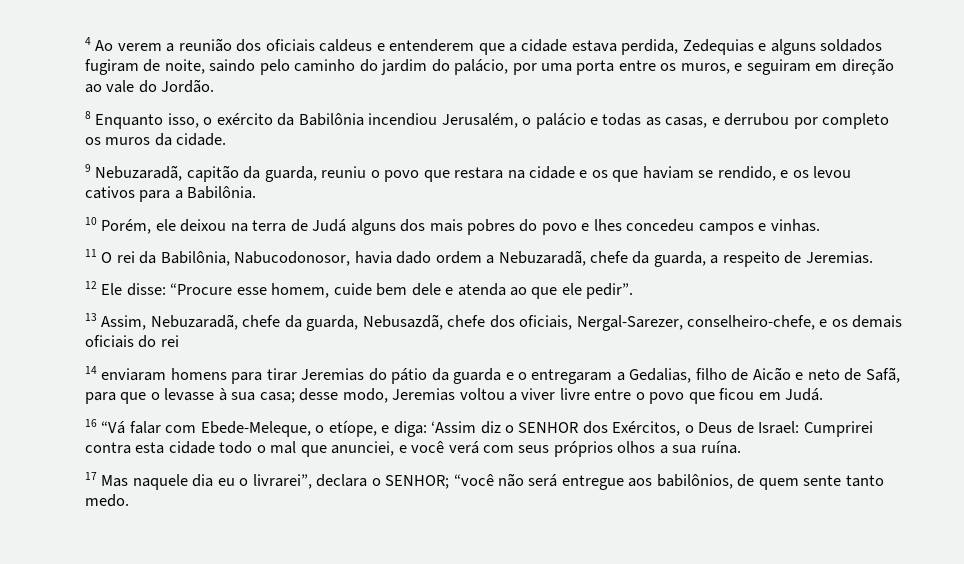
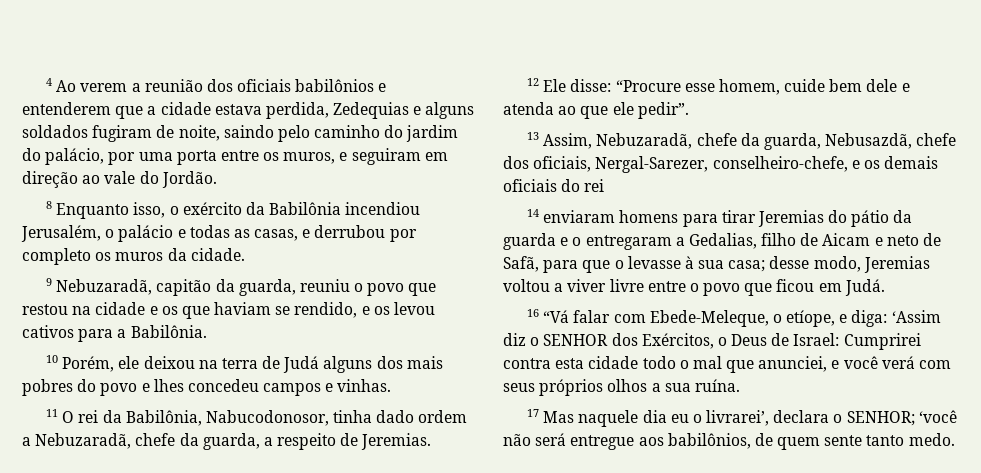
- 4 Ao verem a reunião dos oficiais caldeus e entenderem que a cidade estava perdida, Zedequias e alguns soldados fugiram de noite, saindo pelo caminho do jardim do palácio, por uma porta entre os muros, e seguiram em direção ao vale do Jordão.
+ 4 Ao verem a reunião dos oficiais babilônios e entenderem que a cidade estava perdida, Zedequias e alguns soldados fugiram de noite, saindo pelo caminho do jardim do palácio, por uma porta entre os muros, e seguiram em direção ao vale do Jordão.
- 9 Nebuzaradã, capitão da guarda, reuniu o povo que restara na cidade e os que haviam se rendido, e os levou cativos para a Babilônia.
+ 9 Nebuzaradã, capitão da guarda, reuniu o povo que restou na cidade e os que haviam se rendido, e os levou cativos para a Babilônia.
- 11 O rei da Babilônia, Nabucodonosor, havia dado ordem a Nebuzaradã, chefe da guarda, a respeito de Jeremias.
+ 11 O rei da Babilônia, Nabucodonosor, tinha dado ordem a Nebuzaradã, chefe da guarda, a respeito de Jeremias.
- 14 enviaram homens para tirar Jeremias do pátio da guarda e o entregaram a Gedalias, filho de Aicão e neto de Safã, para que o levasse à sua casa; desse modo, Jeremias voltou a viver livre entre o povo que ficou em Judá.
+ 14 enviaram homens para tirar Jeremias do pátio da guarda e o entregaram a Gedalias, filho de Aicam e neto de Safã, para que o levasse à sua casa; desse modo, Jeremias voltou a viver livre entre o povo que ficou em Judá.
- 17 Mas naquele dia eu o livrarei”, declara o SENHOR; “você não será entregue aos babilônios, de quem sente tanto medo.
+ 17 Mas naquele dia eu o livrarei’, declara o SENHOR; ‘você não será entregue aos babilônios, de quem sente tanto medo.

